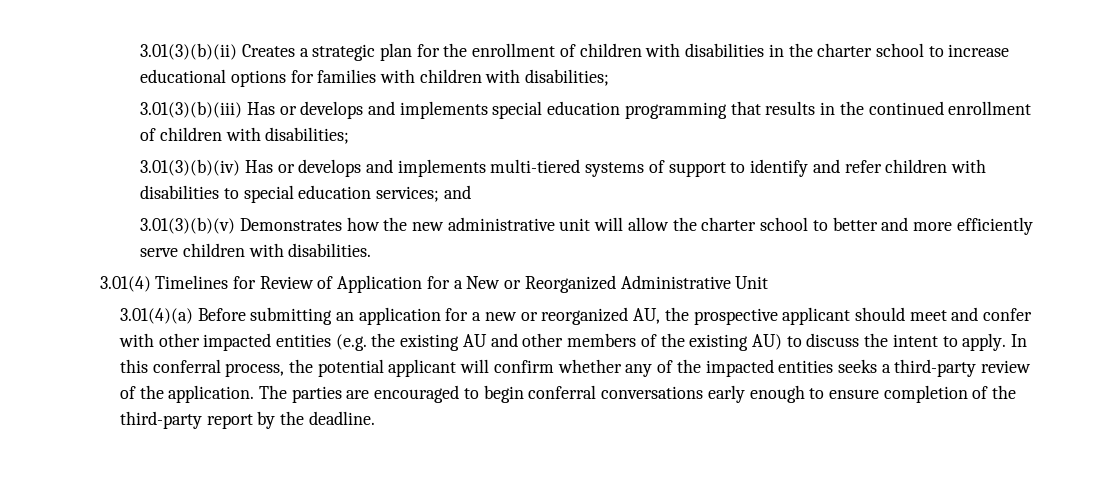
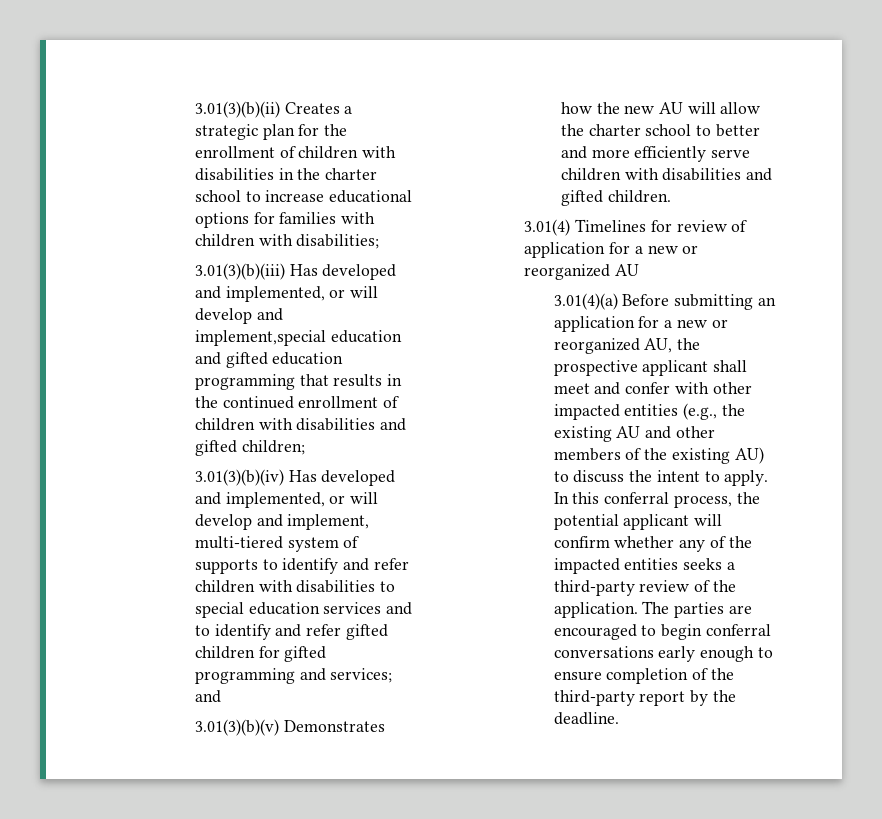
- 3.01(3)(b)(iii) Has or develops and implements special education programming that results in the continued enrollment of children with disabilities;
- 3.01(3)(b)(iv) Has or develops and implements multi-tiered systems of support to identify and refer children with disabilities to special education services; and
+ 3.01(3)(b)(iii) Has developed and implemented, or will develop and implement,special education and gifted education programming that results in the continued enrollment of children with disabilities and gifted children;
+ 3.01(3)(b)(iv) Has developed and implemented, or will develop and implement, multi-tiered system of supports to identify and refer children with disabilities to special education services and to identify and refer gifted children for gifted programming and services; and
- 3.01(3)(b)(v) Demonstrates how the new administrative unit will allow the charter school to better and more efficiently serve children with disabilities.
+ 3.01(3)(b)(v) Demonstrates how the new AU will allow the charter school to better and more efficiently serve children with disabilities and gifted children.
- 3.01(4) Timelines for Review of Application for a New or Reorganized Administrative Unit
+ 3.01(4) Timelines for review of application for a new or reorganized AU
- 3.01(4)(a) Before submitting an application for a new or reorganized AU, the prospective applicant should meet and confer with other impacted entities (e.g. the existing AU and other members of the existing AU) to discuss the intent to apply.
+ 3.01(4)(a) Before submitting an application for a new or reorganized AU, the prospective applicant shall meet and confer with other impacted entities (e.g., the existing AU and other members of the existing AU) to discuss the intent to apply.

